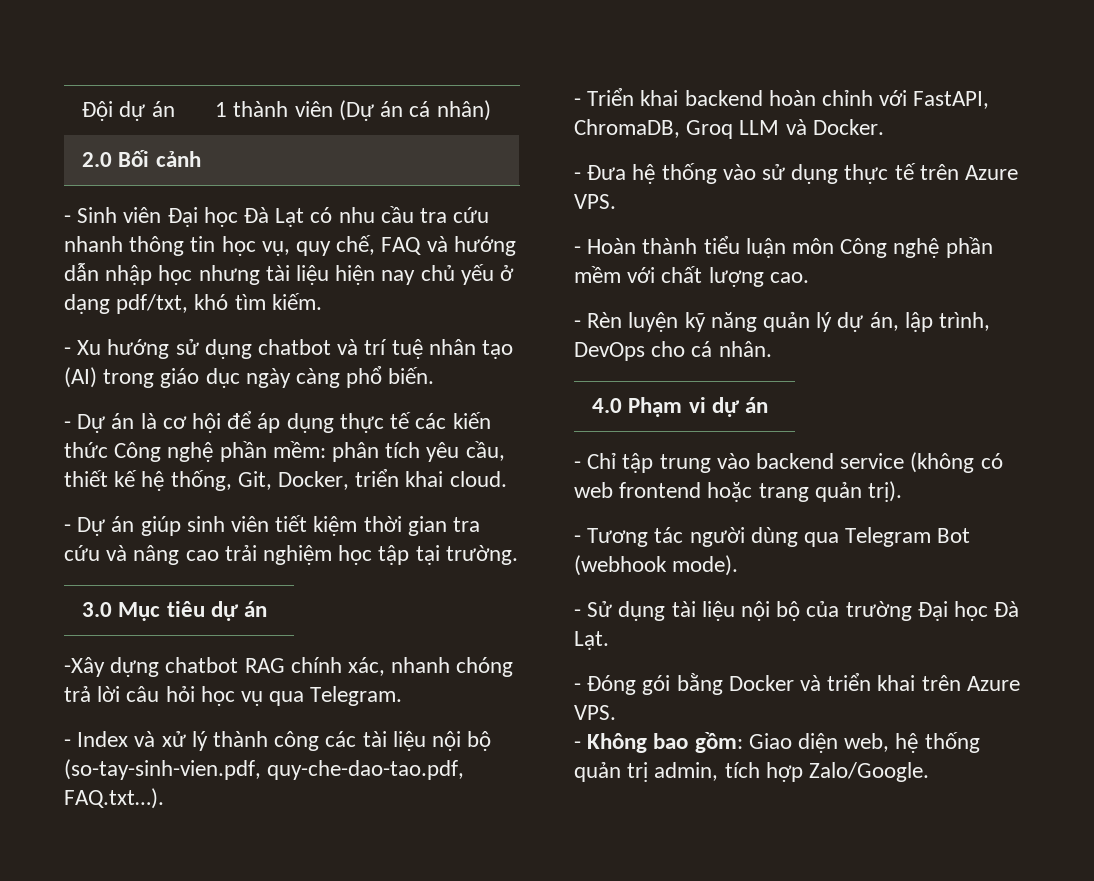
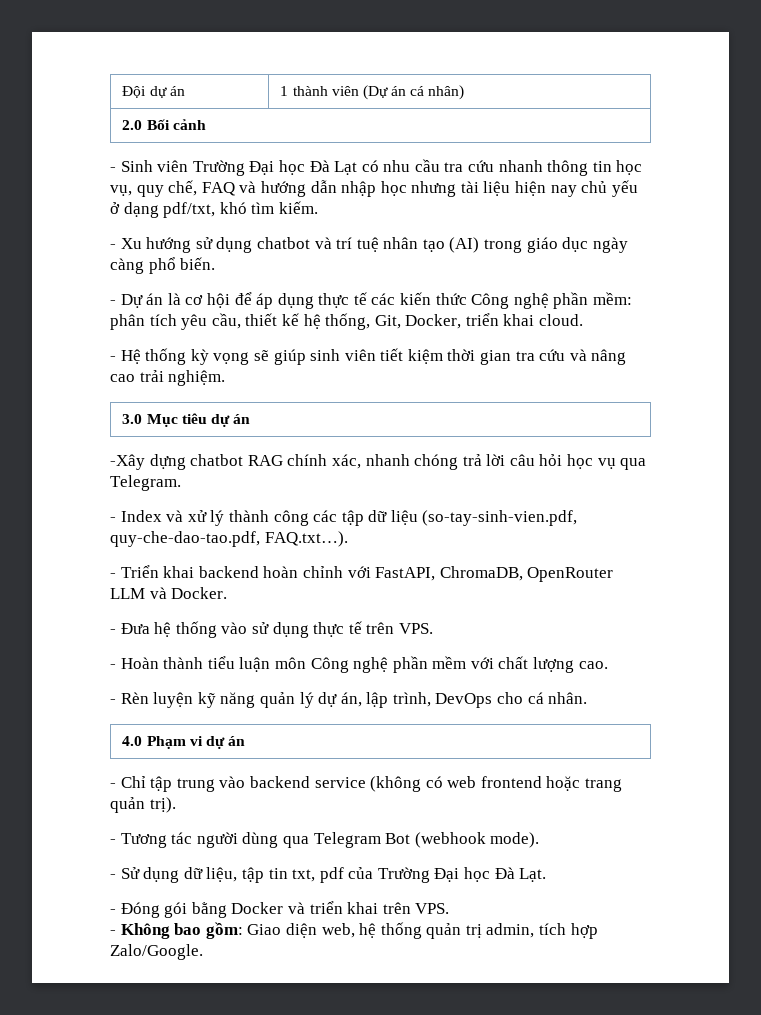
- - Sinh viên Đại học Đà Lạt có nhu cầu tra cứu nhanh thông tin học vụ, quy chế, FAQ và hướng dẫn nhập học nhưng tài liệu hiện nay chủ yếu ở dạng pdf/txt, khó tìm kiếm.
+ - Sinh viên Trường Đại học Đà Lạt có nhu cầu tra cứu nhanh thông tin học vụ, quy chế, FAQ và hướng dẫn nhập học nhưng tài liệu hiện nay chủ yếu ở dạng pdf/txt, khó tìm kiếm.
- - Dự án giúp sinh viên tiết kiệm thời gian tra cứu và nâng cao trải nghiệm học tập tại trường.
+ - Hệ thống kỳ vọng sẽ giúp sinh viên tiết kiệm thời gian tra cứu và nâng cao trải nghiệm.
- - Index và xử lý thành công các tài liệu nội bộ (so-tay-sinh-vien.pdf, quy-che-dao-tao.pdf, FAQ.txt…).
+ - Index và xử lý thành công các tập dữ liệu (so-tay-sinh-vien.pdf, quy-che-dao-tao.pdf, FAQ.txt…).
- - Triển khai backend hoàn chỉnh với FastAPI, ChromaDB, Groq LLM và Docker.
+ - Triển khai backend hoàn chỉnh với FastAPI, ChromaDB, OpenRouter LLM và Docker.
- - Đưa hệ thống vào sử dụng thực tế trên Azure VPS.
+ - Đưa hệ thống vào sử dụng thực tế trên VPS.
- - Sử dụng tài liệu nội bộ của trường Đại học Đà Lạt.
+ - Sử dụng dữ liệu, tập tin txt, pdf của Trường Đại học Đà Lạt.
- - Đóng gói bằng Docker và triển khai trên Azure VPS.
+ - Đóng gói bằng Docker và triển khai trên VPS.

